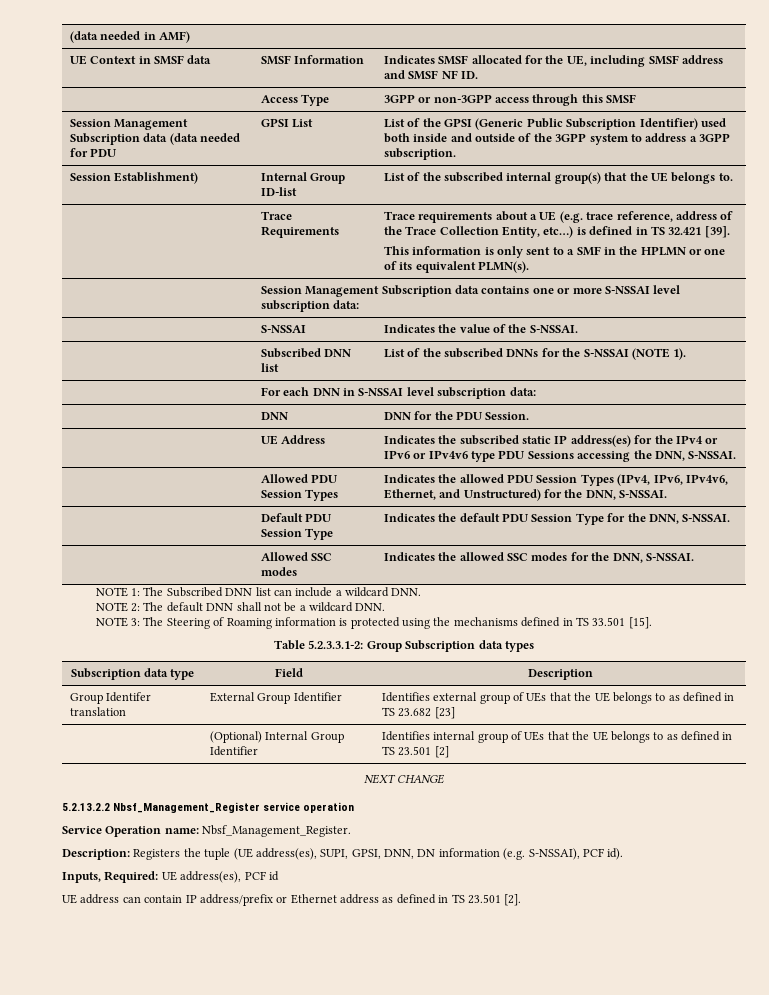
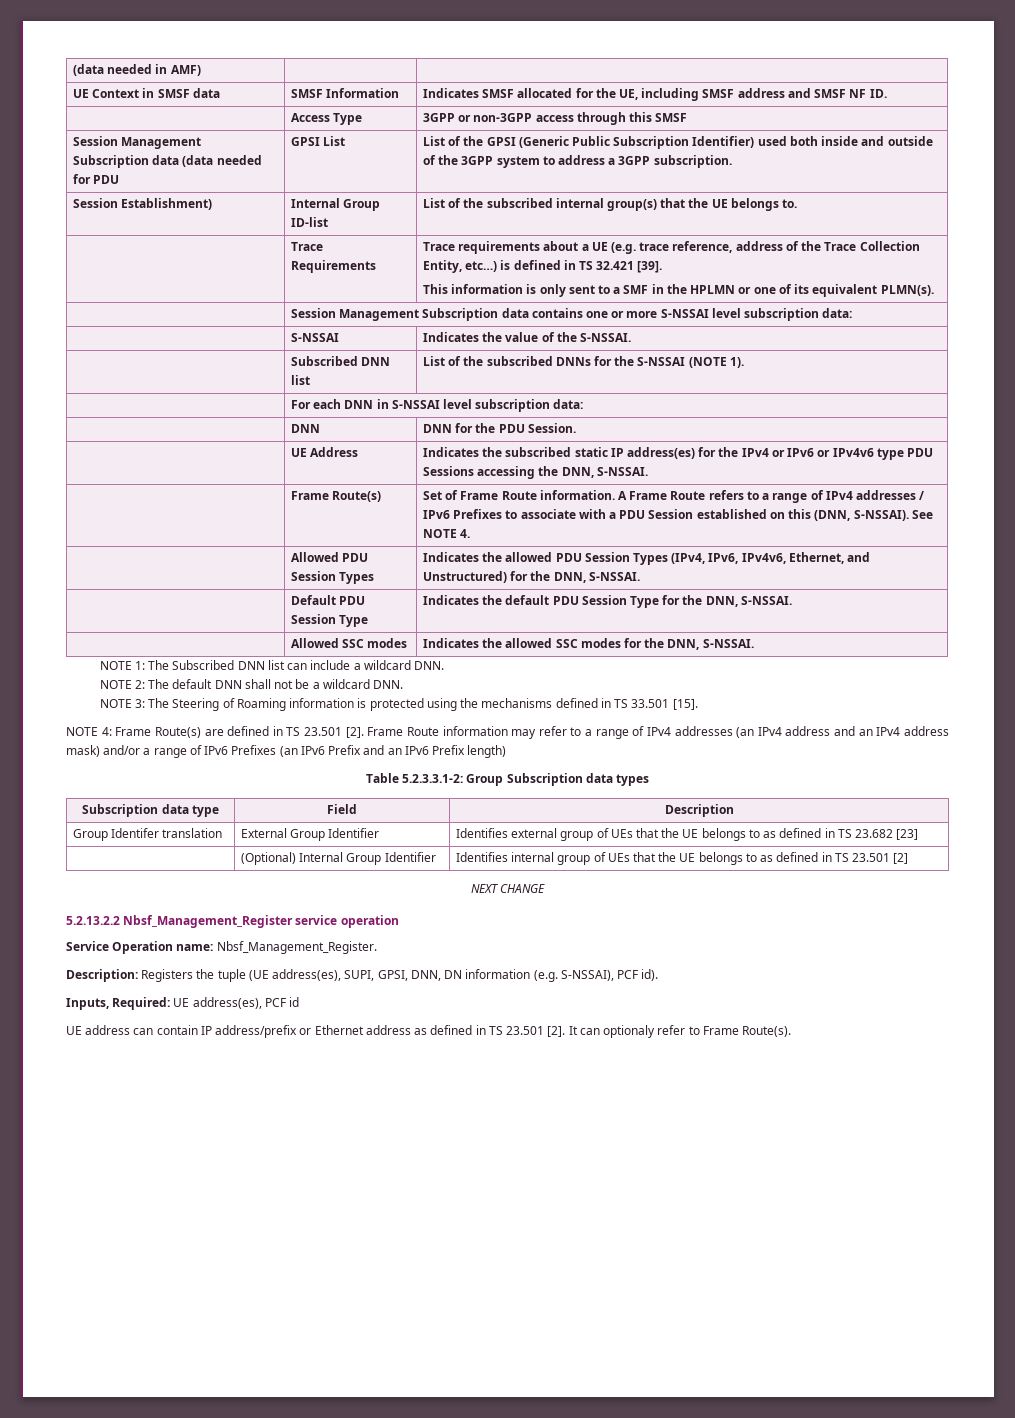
+ | Frame Route(s) | Set of Frame Route information. A Frame Route refers to a range of IPv4 addresses / IPv6 Prefixes to associate with a PDU Session established on this (DNN, S-NSSAI). See NOTE 4.
+ NOTE 4: Frame Route(s) are defined in TS 23.501 [2]. Frame Route information may refer to a range of IPv4 addresses (an IPv4 address and an IPv4 address mask) and/or a range of IPv6 Prefixes (an IPv6 Prefix and an IPv6 Prefix length)
+ It can optionaly refer to Frame Route(s).

